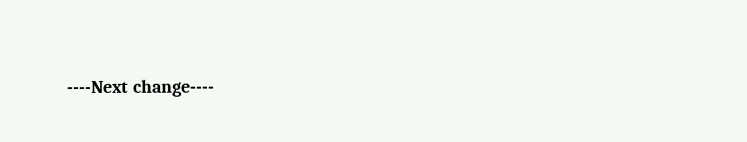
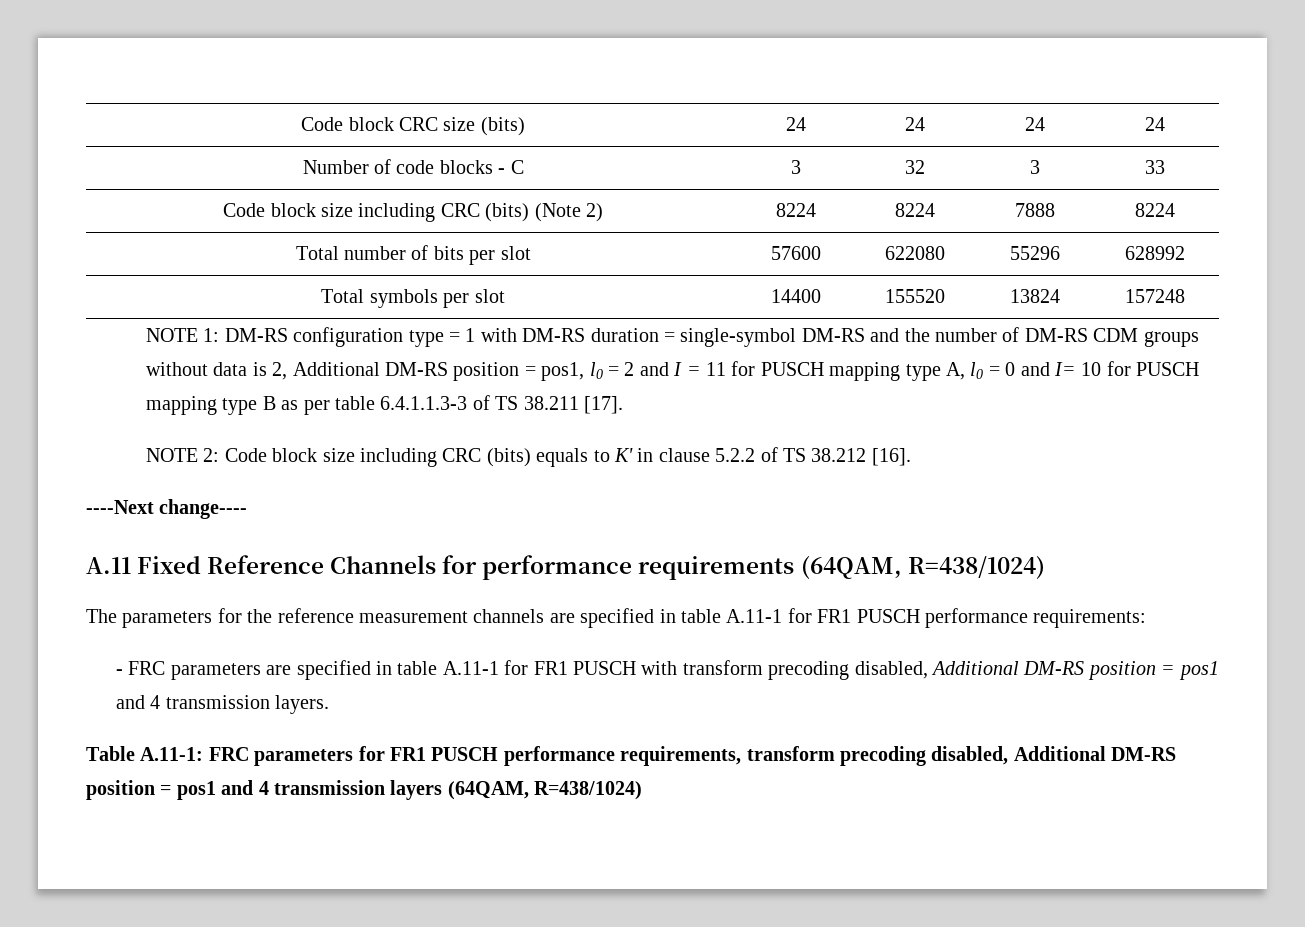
+ Code block CRC size (bits) | 24 | 24 | 24 | 24
+ Number of code blocks - C | 3 | 32 | 3 | 33
+ Code block size including CRC (bits) (Note 2) | 8224 | 8224 | 7888 | 8224
+ Total number of bits per slot | 57600 | 622080 | 55296 | 628992
+ Total symbols per slot | 14400 | 155520 | 13824 | 157248
+ NOTE 1: DM-RS configuration type = 1 with DM-RS duration = single-symbol DM-RS and the number of DM-RS CDM groups without data is 2, Additional DM-RS position = pos1, l0 = 2 and I = 11 for PUSCH mapping type A, l0 = 0 and I= 10 for PUSCH mapping type B as per table 6.4.1.1.3-3 of TS 38.211 [17].
+ NOTE 2: Code block size including CRC (bits) equals to K' in clause 5.2.2 of TS 38.212 [16].
  ----Next change----
+ A.11 Fixed Reference Channels for performance requirements (64QAM, R=438/1024)
+ The parameters for the reference measurement channels are specified in table A.11-1 for FR1 PUSCH performance requirements:
+ - FRC parameters are specified in table A.11-1 for FR1 PUSCH with transform precoding disabled, Additional DM-RS position = pos1 and 4 transmission layers.
+ Table A.11-1: FRC parameters for FR1 PUSCH performance requirements, transform precoding disabled, Additional DM-RS position = pos1 and 4 transmission layers (64QAM, R=438/1024)

